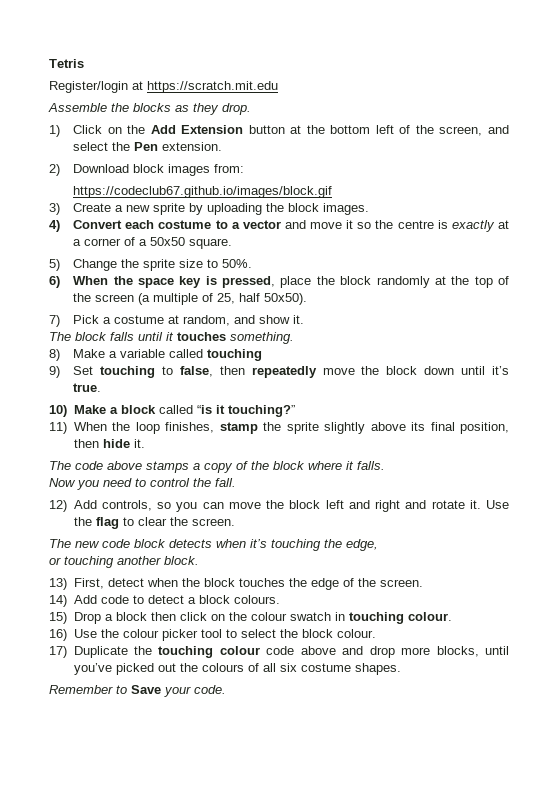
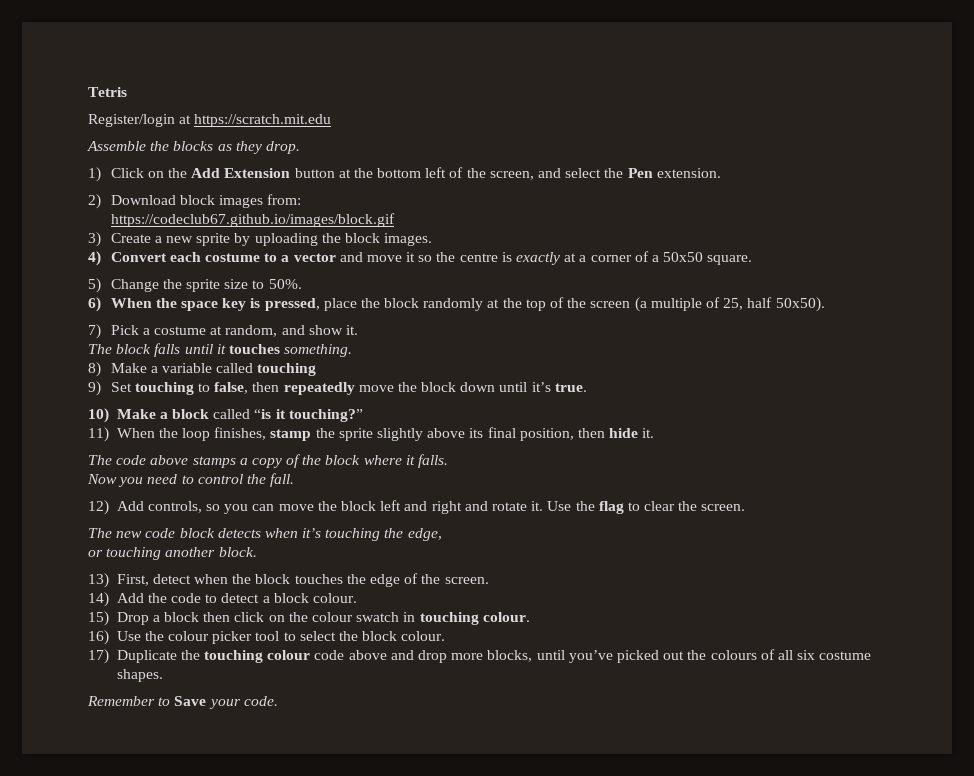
- 14) Add code to detect a block colours.
+ 14) Add the code to detect a block colour.

